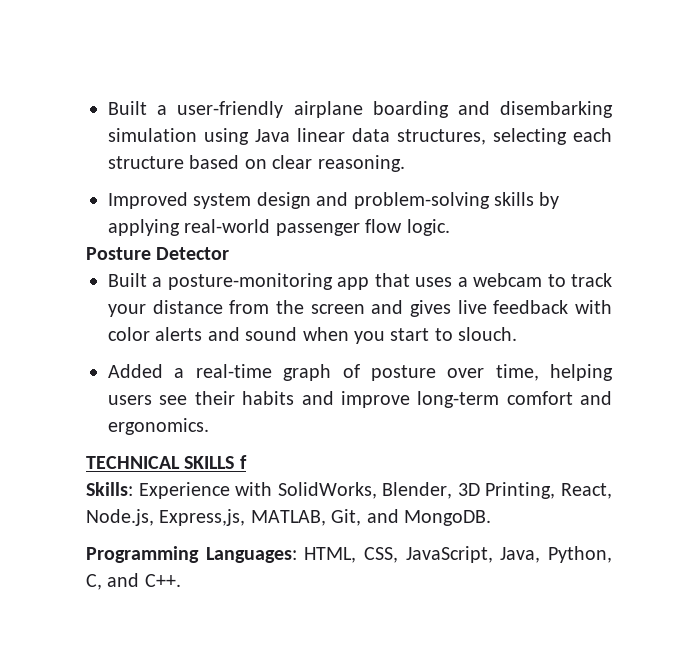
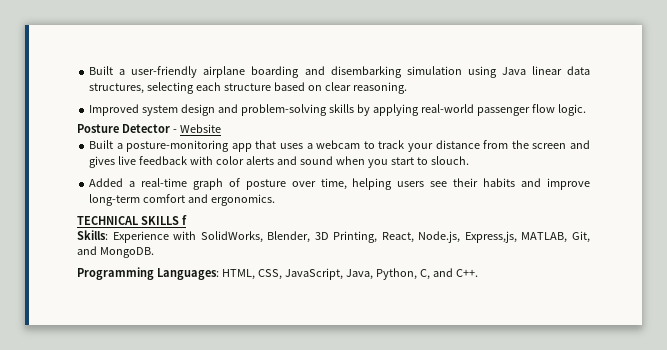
- Posture Detector
+ Posture Detector - Website

